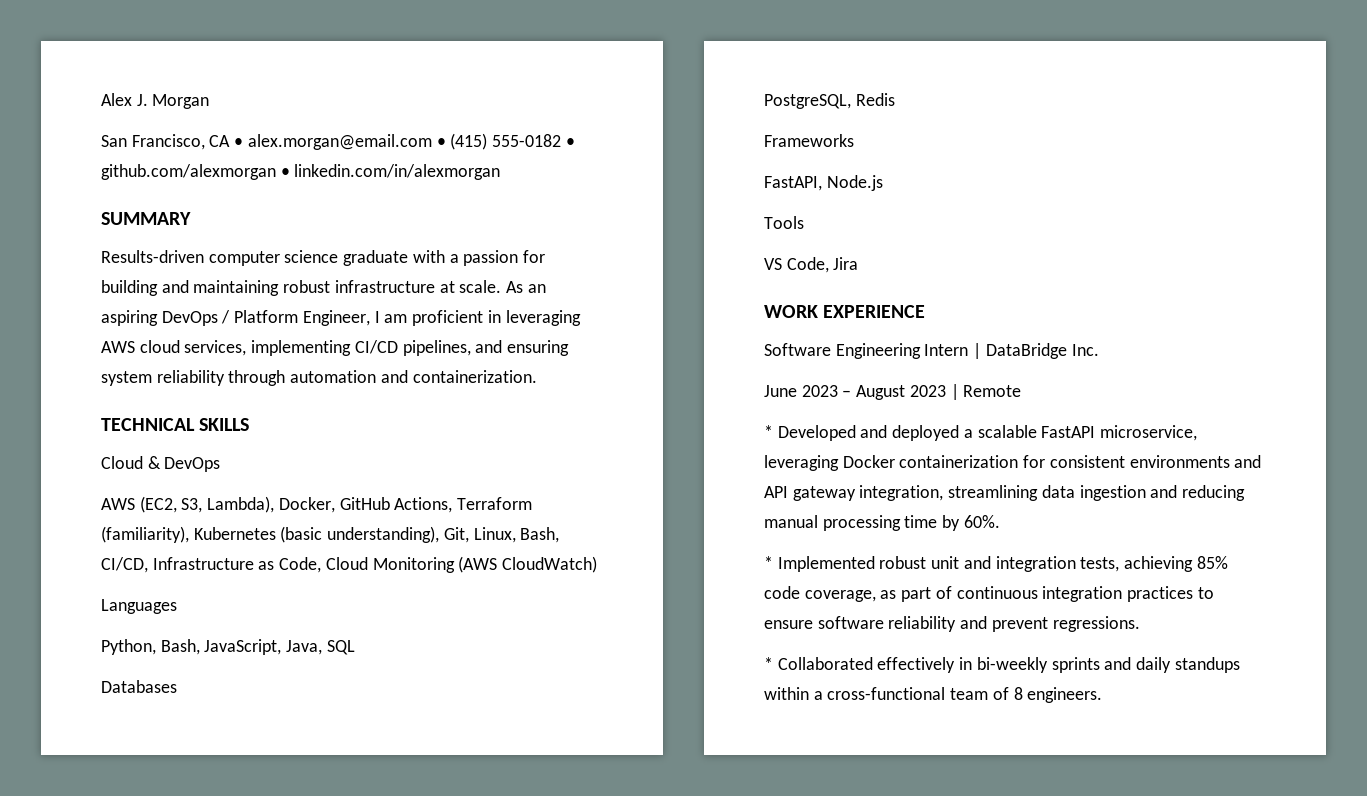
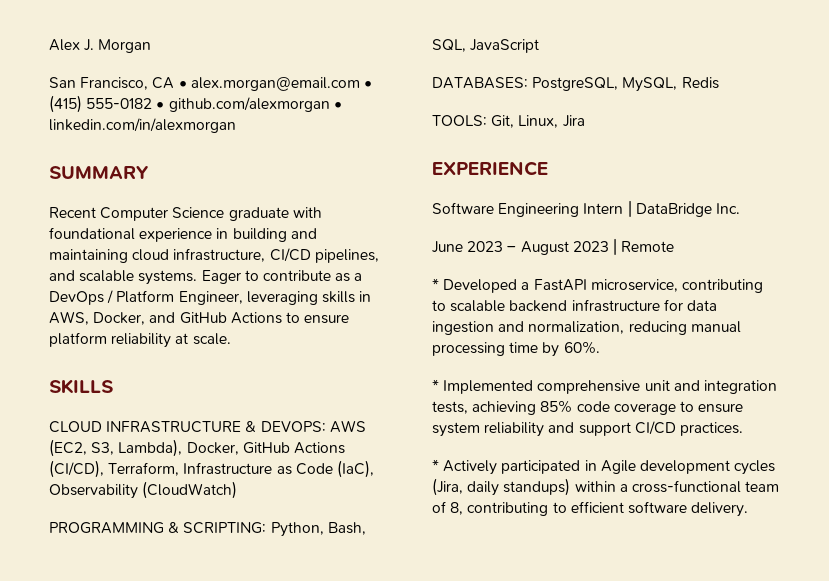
- Results-driven computer science graduate with a passion for building and maintaining robust infrastructure at scale. As an aspiring DevOps / Platform Engineer, I am proficient in leveraging AWS cloud services, implementing CI/CD pipelines, and ensuring system reliability through automation and containerization.
- TECHNICAL SKILLS
- Cloud & DevOps
- AWS (EC2, S3, Lambda), Docker, GitHub Actions, Terraform (familiarity), Kubernetes (basic understanding), Git, Linux, Bash, CI/CD, Infrastructure as Code, Cloud Monitoring (AWS CloudWatch)
- Languages
- Python, Bash, JavaScript, Java, SQL
- Databases
- PostgreSQL, Redis
- Frameworks
- FastAPI, Node.js
- Tools
- VS Code, Jira
+ Recent Computer Science graduate with foundational experience in building and maintaining cloud infrastructure, CI/CD pipelines, and scalable systems. Eager to contribute as a DevOps / Platform Engineer, leveraging skills in AWS, Docker, and GitHub Actions to ensure platform reliability at scale.
+ SKILLS
+ CLOUD INFRASTRUCTURE & DEVOPS: AWS (EC2, S3, Lambda), Docker, GitHub Actions (CI/CD), Terraform, Infrastructure as Code (IaC), Observability (CloudWatch)
+ PROGRAMMING & SCRIPTING: Python, Bash, SQL, JavaScript
+ DATABASES: PostgreSQL, MySQL, Redis
+ TOOLS: Git, Linux, Jira
- WORK EXPERIENCE
+ EXPERIENCE
- * Developed and deployed a scalable FastAPI microservice, leveraging Docker containerization for consistent environments and API gateway integration, streamlining data ingestion and reducing manual processing time by 60%.
+ * Developed a FastAPI microservice, contributing to scalable backend infrastructure for data ingestion and normalization, reducing manual processing time by 60%.
- * Implemented robust unit and integration tests, achieving 85% code coverage, as part of continuous integration practices to ensure software reliability and prevent regressions.
- * Collaborated effectively in bi-weekly sprints and daily standups within a cross-functional team of 8 engineers.
+ * Implemented comprehensive unit and integration tests, achieving 85% code coverage to ensure system reliability and support CI/CD practices.
+ * Actively participated in Agile development cycles (Jira, daily standups) within a cross-functional team of 8, contributing to efficient software delivery.

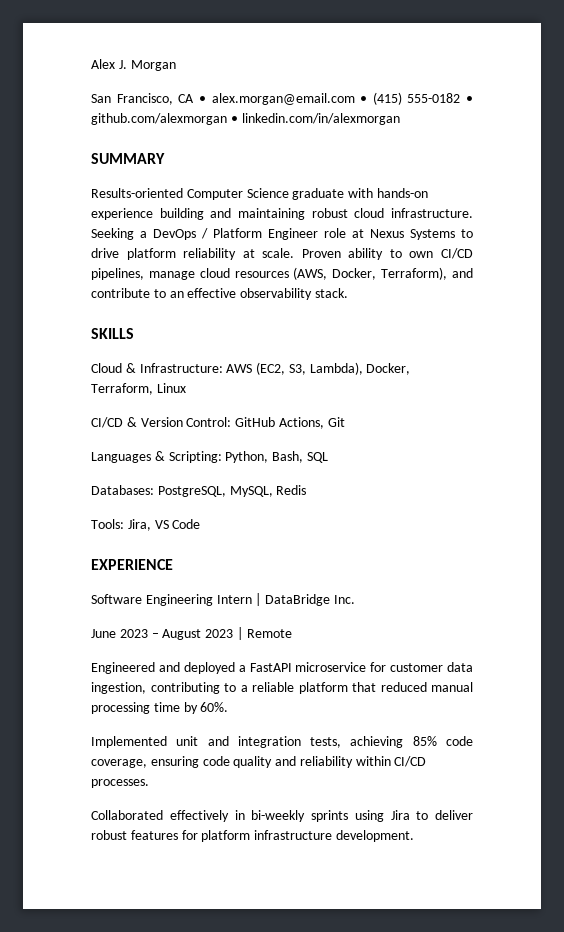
- Recent Computer Science graduate with foundational experience in building and maintaining cloud infrastructure, CI/CD pipelines, and scalable systems. Eager to contribute as a DevOps / Platform Engineer, leveraging skills in AWS, Docker, and GitHub Actions to ensure platform reliability at scale.
+ Results-oriented Computer Science graduate with hands-on experience building and maintaining robust cloud infrastructure. Seeking a DevOps / Platform Engineer role at Nexus Systems to drive platform reliability at scale. Proven ability to own CI/CD pipelines, manage cloud resources (AWS, Docker, Terraform), and contribute to an effective observability stack.
  SKILLS
- CLOUD INFRASTRUCTURE & DEVOPS: AWS (EC2, S3, Lambda), Docker, GitHub Actions (CI/CD), Terraform, Infrastructure as Code (IaC), Observability (CloudWatch)
- PROGRAMMING & SCRIPTING: Python, Bash, SQL, JavaScript
- DATABASES: PostgreSQL, MySQL, Redis
+ Cloud & Infrastructure: AWS (EC2, S3, Lambda), Docker, Terraform, Linux
+ CI/CD & Version Control: GitHub Actions, Git
+ Languages & Scripting: Python, Bash, SQL
+ Databases: PostgreSQL, MySQL, Redis
- TOOLS: Git, Linux, Jira
+ Tools: Jira, VS Code
- * Developed a FastAPI microservice, contributing to scalable backend infrastructure for data ingestion and normalization, reducing manual processing time by 60%.
+ Engineered and deployed a FastAPI microservice for customer data ingestion, contributing to a reliable platform that reduced manual processing time by 60%.
- * Implemented comprehensive unit and integration tests, achieving 85% code coverage to ensure system reliability and support CI/CD practices.
- * Actively participated in Agile development cycles (Jira, daily standups) within a cross-functional team of 8, contributing to efficient software delivery.
+ Implemented unit and integration tests, achieving 85% code coverage, ensuring code quality and reliability within CI/CD processes.
+ Collaborated effectively in bi-weekly sprints using Jira to deliver robust features for platform infrastructure development.

